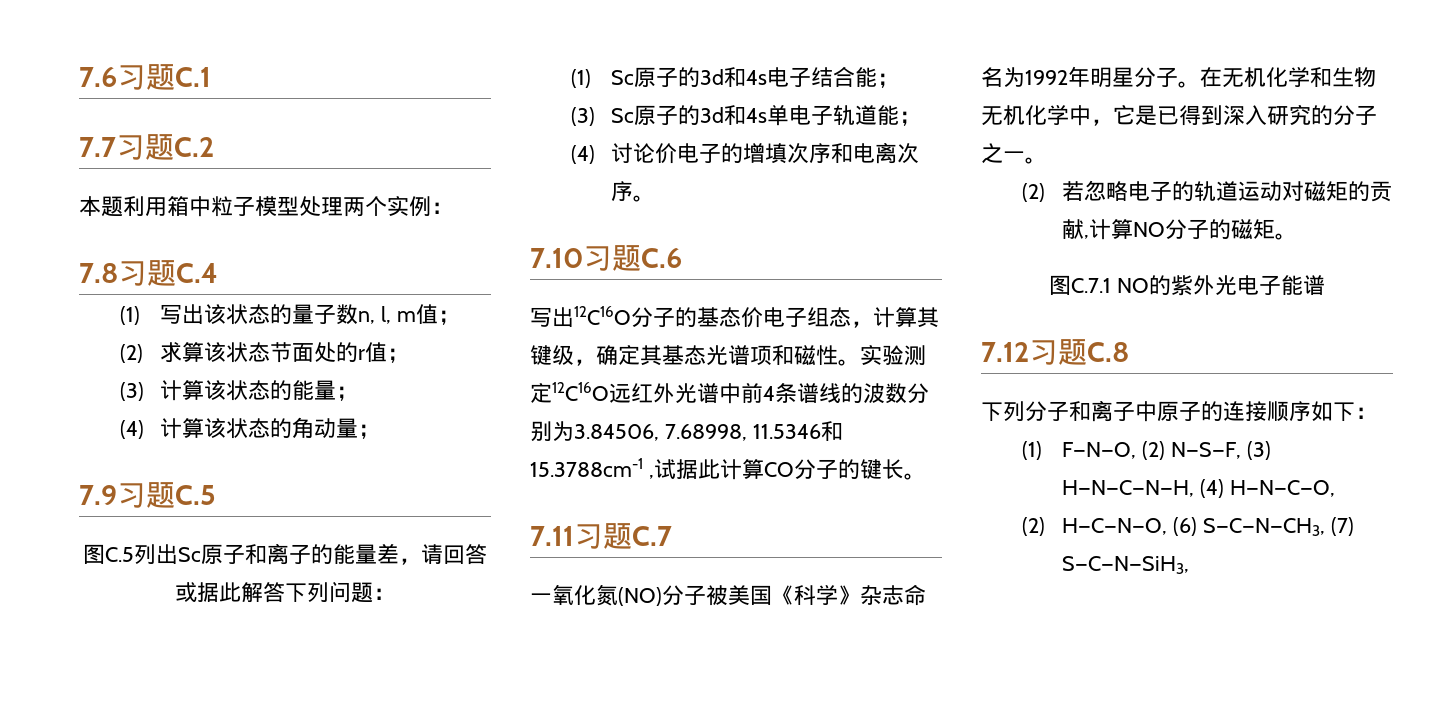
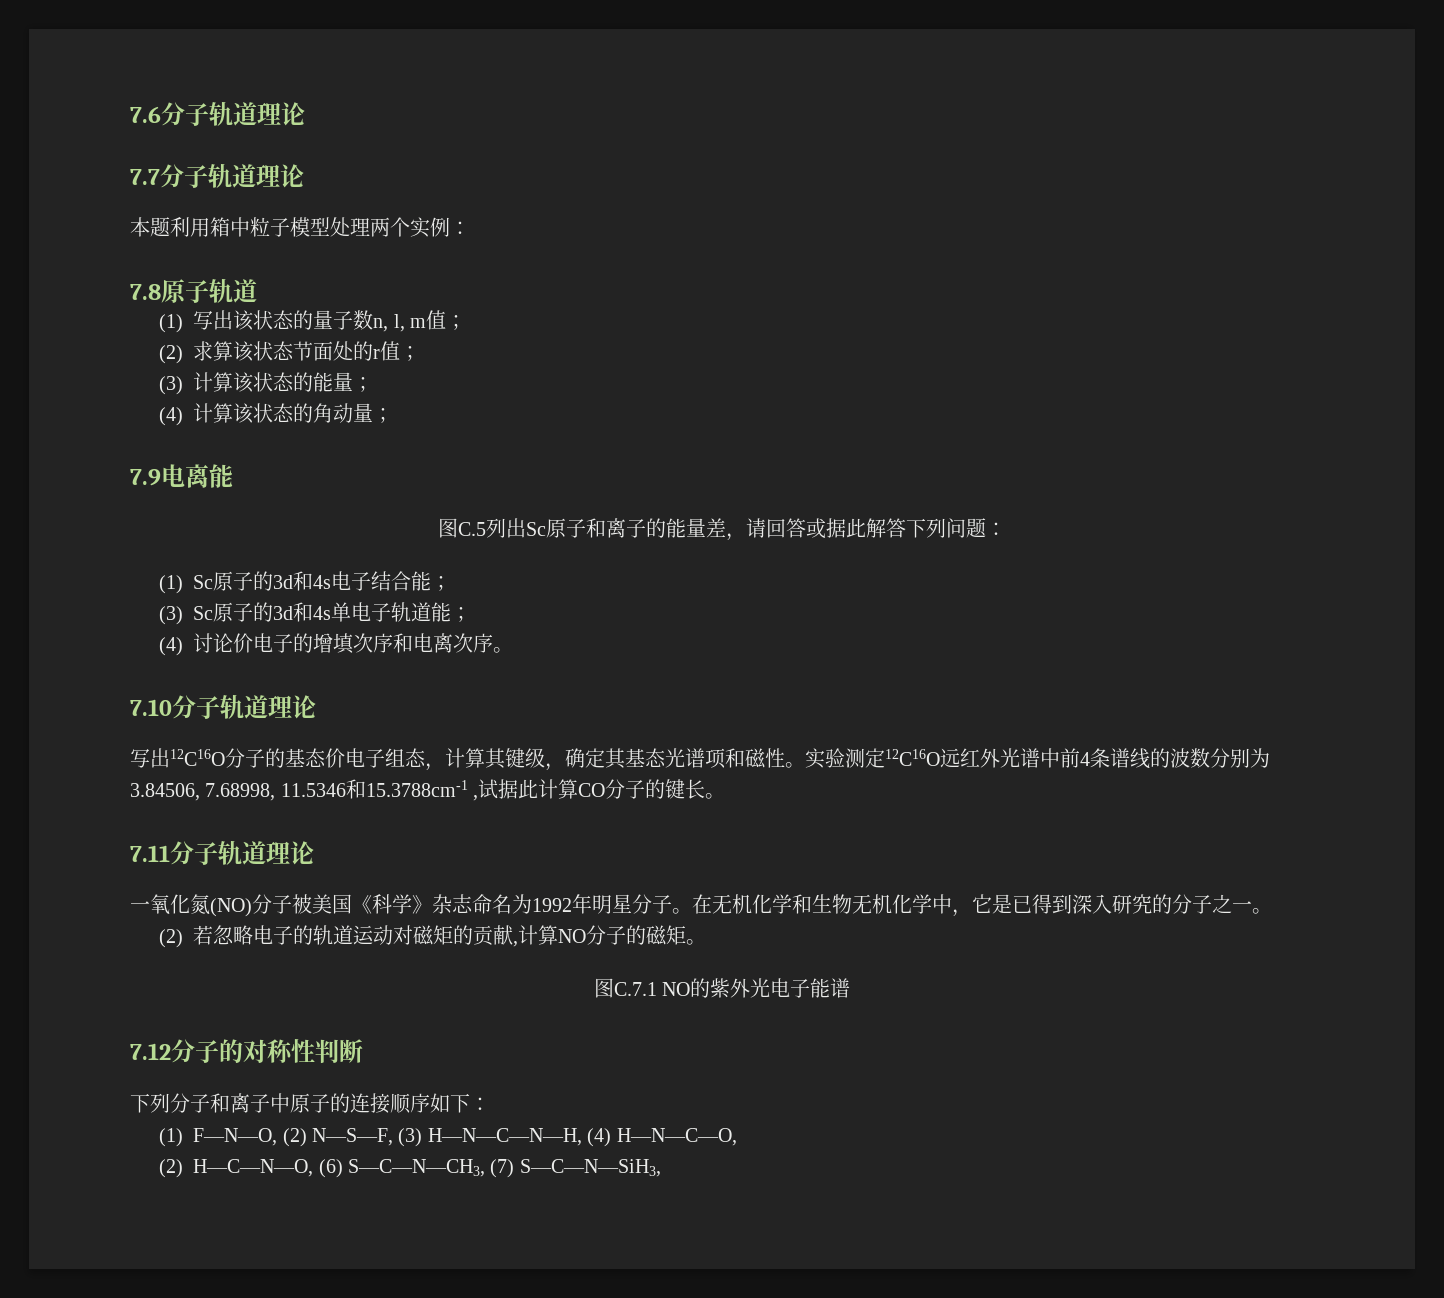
- 7.6习题C.1
- 7.7习题C.2
+ 7.6分子轨道理论
+ 7.7分子轨道理论
- 7.8习题C.4
+ 7.8原子轨道
- 7.9习题C.5
+ 7.9电离能
- 7.10习题C.6
+ 7.10分子轨道理论
- 7.11习题C.7
+ 7.11分子轨道理论
- 7.12习题C.8
+ 7.12分子的对称性判断

